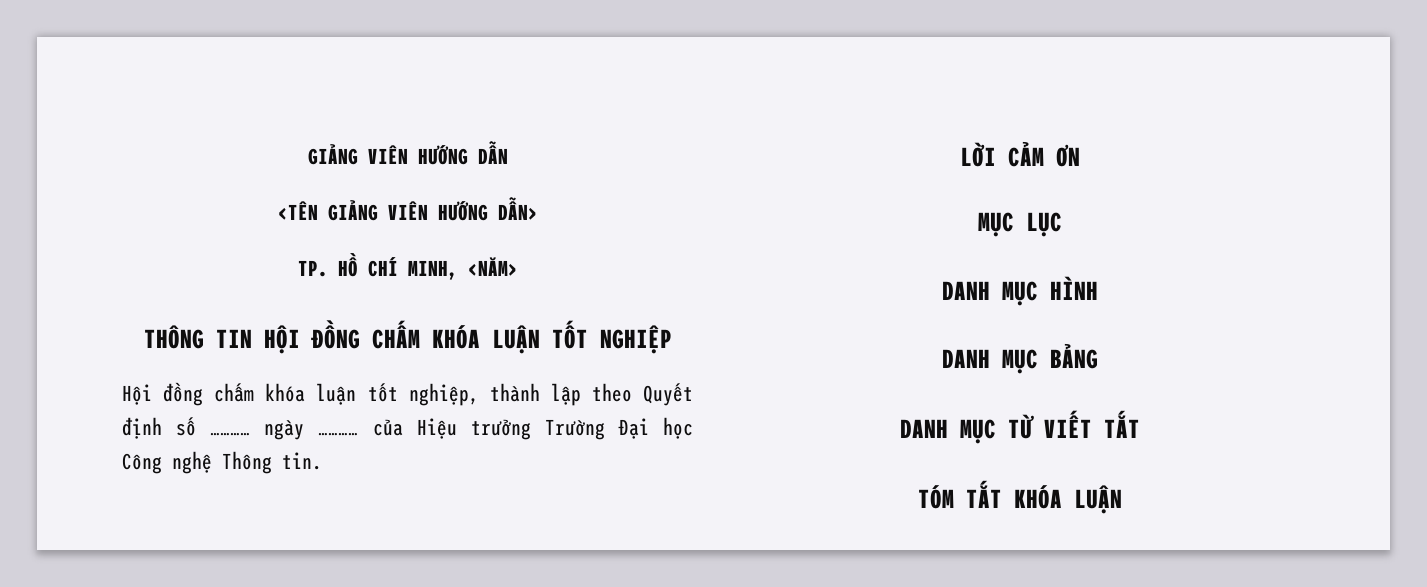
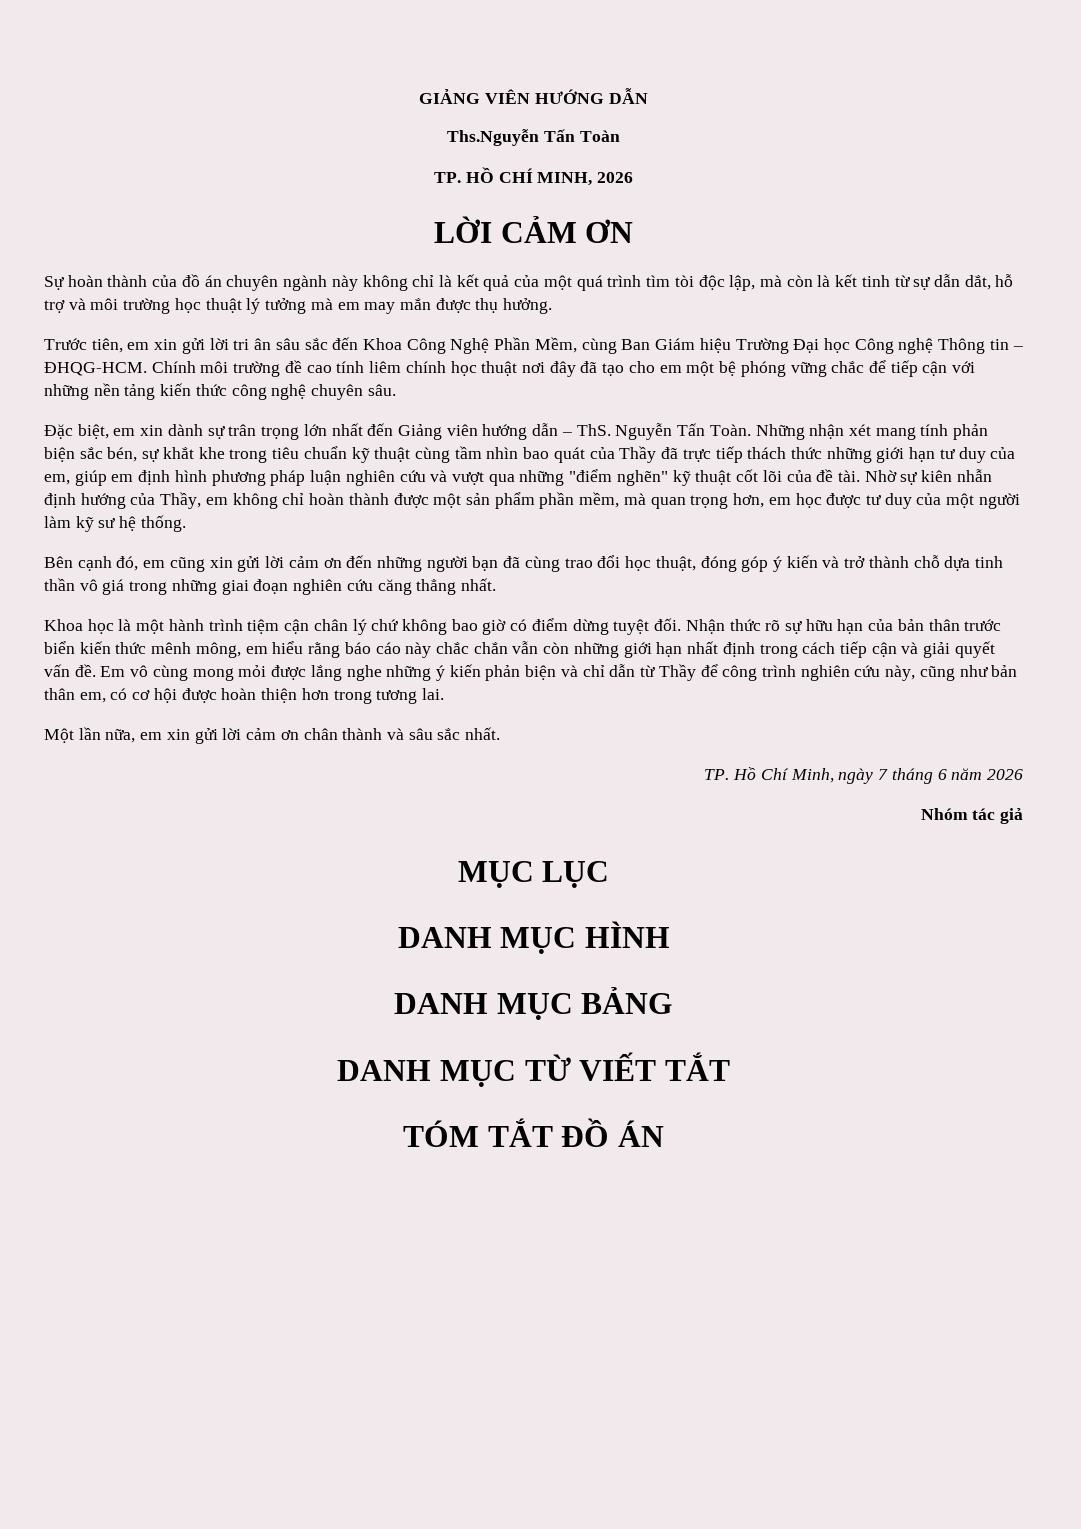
- <TÊN GIẢNG VIÊN HƯỚNG DẪN>
+ Ths.Nguyễn Tấn Toàn
- TP. HỒ CHÍ MINH, <NĂM>
- THÔNG TIN HỘI ĐỒNG CHẤM KHÓA LUẬN TỐT NGHIỆP
- Hội đồng chấm khóa luận tốt nghiệp, thành lập theo Quyết định số ………… ngày ………… của Hiệu trưởng Trường Đại học Công nghệ Thông tin.
+ TP. HỒ CHÍ MINH, 2026
  LỜI CẢM ƠN
+ Sự hoàn thành của đồ án chuyên ngành này không chỉ là kết quả của một quá trình tìm tòi độc lập, mà còn là kết tinh từ sự dẫn dắt, hỗ trợ và môi trường học thuật lý tưởng mà em may mắn được thụ hưởng.
+ Trước tiên, em xin gửi lời tri ân sâu sắc đến Khoa Công Nghệ Phần Mềm, cùng Ban Giám hiệu Trường Đại học Công nghệ Thông tin – ĐHQG-HCM. Chính môi trường đề cao tính liêm chính học thuật nơi đây đã tạo cho em một bệ phóng vững chắc để tiếp cận với những nền tảng kiến thức công nghệ chuyên sâu.
+ Đặc biệt, em xin dành sự trân trọng lớn nhất đến Giảng viên hướng dẫn – ThS. Nguyễn Tấn Toàn. Những nhận xét mang tính phản biện sắc bén, sự khắt khe trong tiêu chuẩn kỹ thuật cùng tầm nhìn bao quát của Thầy đã trực tiếp thách thức những giới hạn tư duy của em, giúp em định hình phương pháp luận nghiên cứu và vượt qua những "điểm nghẽn" kỹ thuật cốt lõi của đề tài. Nhờ sự kiên nhẫn định hướng của Thầy, em không chỉ hoàn thành được một sản phẩm phần mềm, mà quan trọng hơn, em học được tư duy của một người làm kỹ sư hệ thống.
+ Bên cạnh đó, em cũng xin gửi lời cảm ơn đến những người bạn đã cùng trao đổi học thuật, đóng góp ý kiến và trở thành chỗ dựa tinh thần vô giá trong những giai đoạn nghiên cứu căng thẳng nhất.
+ Khoa học là một hành trình tiệm cận chân lý chứ không bao giờ có điểm dừng tuyệt đối. Nhận thức rõ sự hữu hạn của bản thân trước biển kiến thức mênh mông, em hiểu rằng báo cáo này chắc chắn vẫn còn những giới hạn nhất định trong cách tiếp cận và giải quyết vấn đề. Em vô cùng mong mỏi được lắng nghe những ý kiến phản biện và chỉ dẫn từ Thầy để công trình nghiên cứu này, cũng như bản thân em, có cơ hội được hoàn thiện hơn trong tương lai.
+ Một lần nữa, em xin gửi lời cảm ơn chân thành và sâu sắc nhất.
+ TP. Hồ Chí Minh, ngày 7 tháng 6 năm 2026
+ Nhóm tác giả
- TÓM TẮT KHÓA LUẬN
+ TÓM TẮT ĐỒ ÁN

